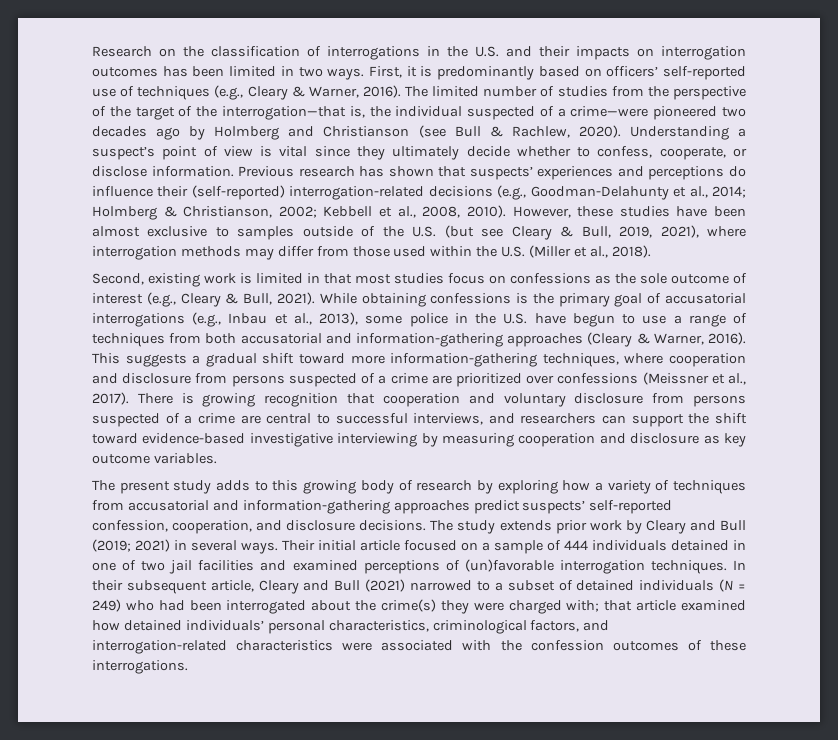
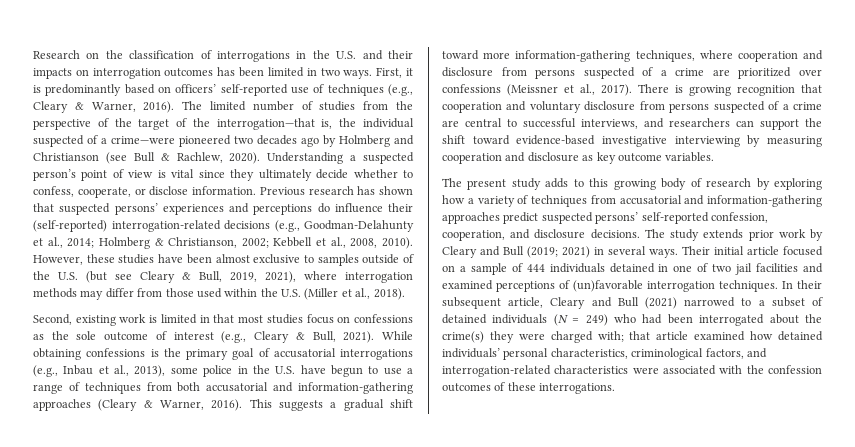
- Understanding a suspect’s point of view is vital since they ultimately decide whether to confess, cooperate, or disclose information.
+ Understanding a suspected person’s point of view is vital since they ultimately decide whether to confess, cooperate, or disclose information.
- Previous research has shown that suspects’ experiences and perceptions do influence their (self-reported) interrogation-related decisions (e.g., Goodman-Delahunty et al., 2014; Holmberg & Christianson, 2002; Kebbell et al., 2008, 2010).
+ Previous research has shown that suspected persons’ experiences and perceptions do influence their (self-reported) interrogation-related decisions (e.g., Goodman-Delahunty et al., 2014; Holmberg & Christianson, 2002; Kebbell et al., 2008, 2010).
- The present study adds to this growing body of research by exploring how a variety of techniques from accusatorial and information-gathering approaches predict suspects’ self-reported confession, cooperation, and disclosure decisions.
+ The present study adds to this growing body of research by exploring how a variety of techniques from accusatorial and information-gathering approaches predict suspected persons’ self-reported confession, cooperation, and disclosure decisions.

